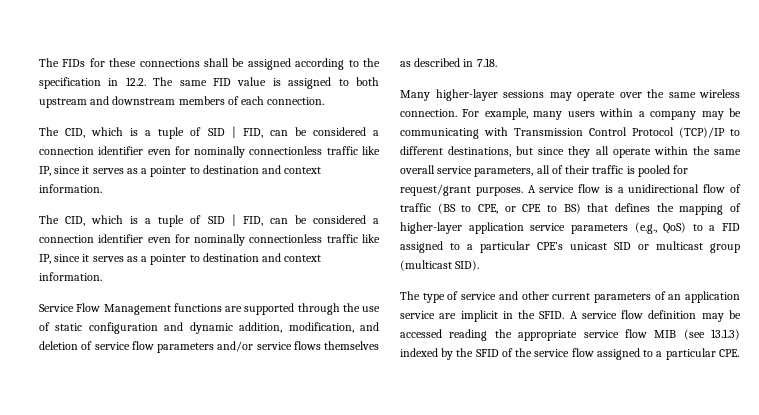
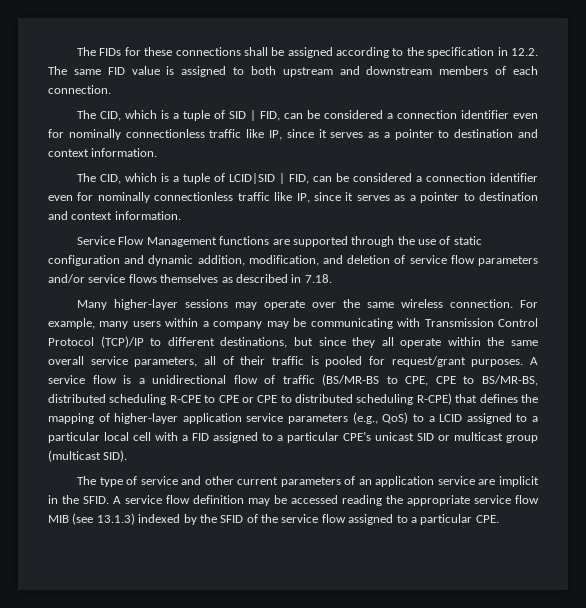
  The FIDs for these connections shall be assigned according to the specification in 12.2. The same FID value is assigned to both upstream and downstream members of each connection.
  The CID, which is a tuple of SID | FID, can be considered a connection identifier even for nominally connectionless traffic like IP, since it serves as a pointer to destination and context information.
- The CID, which is a tuple of SID | FID, can be considered a connection identifier even for nominally connectionless traffic like IP, since it serves as a pointer to destination and context information.
+ The CID, which is a tuple of LCID|SID | FID, can be considered a connection identifier even for nominally connectionless traffic like IP, since it serves as a pointer to destination and context information.
- A service flow is a unidirectional flow of traffic (BS to CPE, or CPE to BS) that defines the mapping of higher-layer application service parameters (e.g., QoS) to a FID assigned to a particular CPE’s unicast SID or multicast group (multicast SID).
+ A service flow is a unidirectional flow of traffic (BS/MR-BS to CPE, CPE to BS/MR-BS, distributed scheduling R-CPE to CPE or CPE to distributed scheduling R-CPE) that defines the mapping of higher-layer application service parameters (e.g., QoS) to a LCID assigned to a particular local cell with a FID assigned to a particular CPE’s unicast SID or multicast group (multicast SID).

